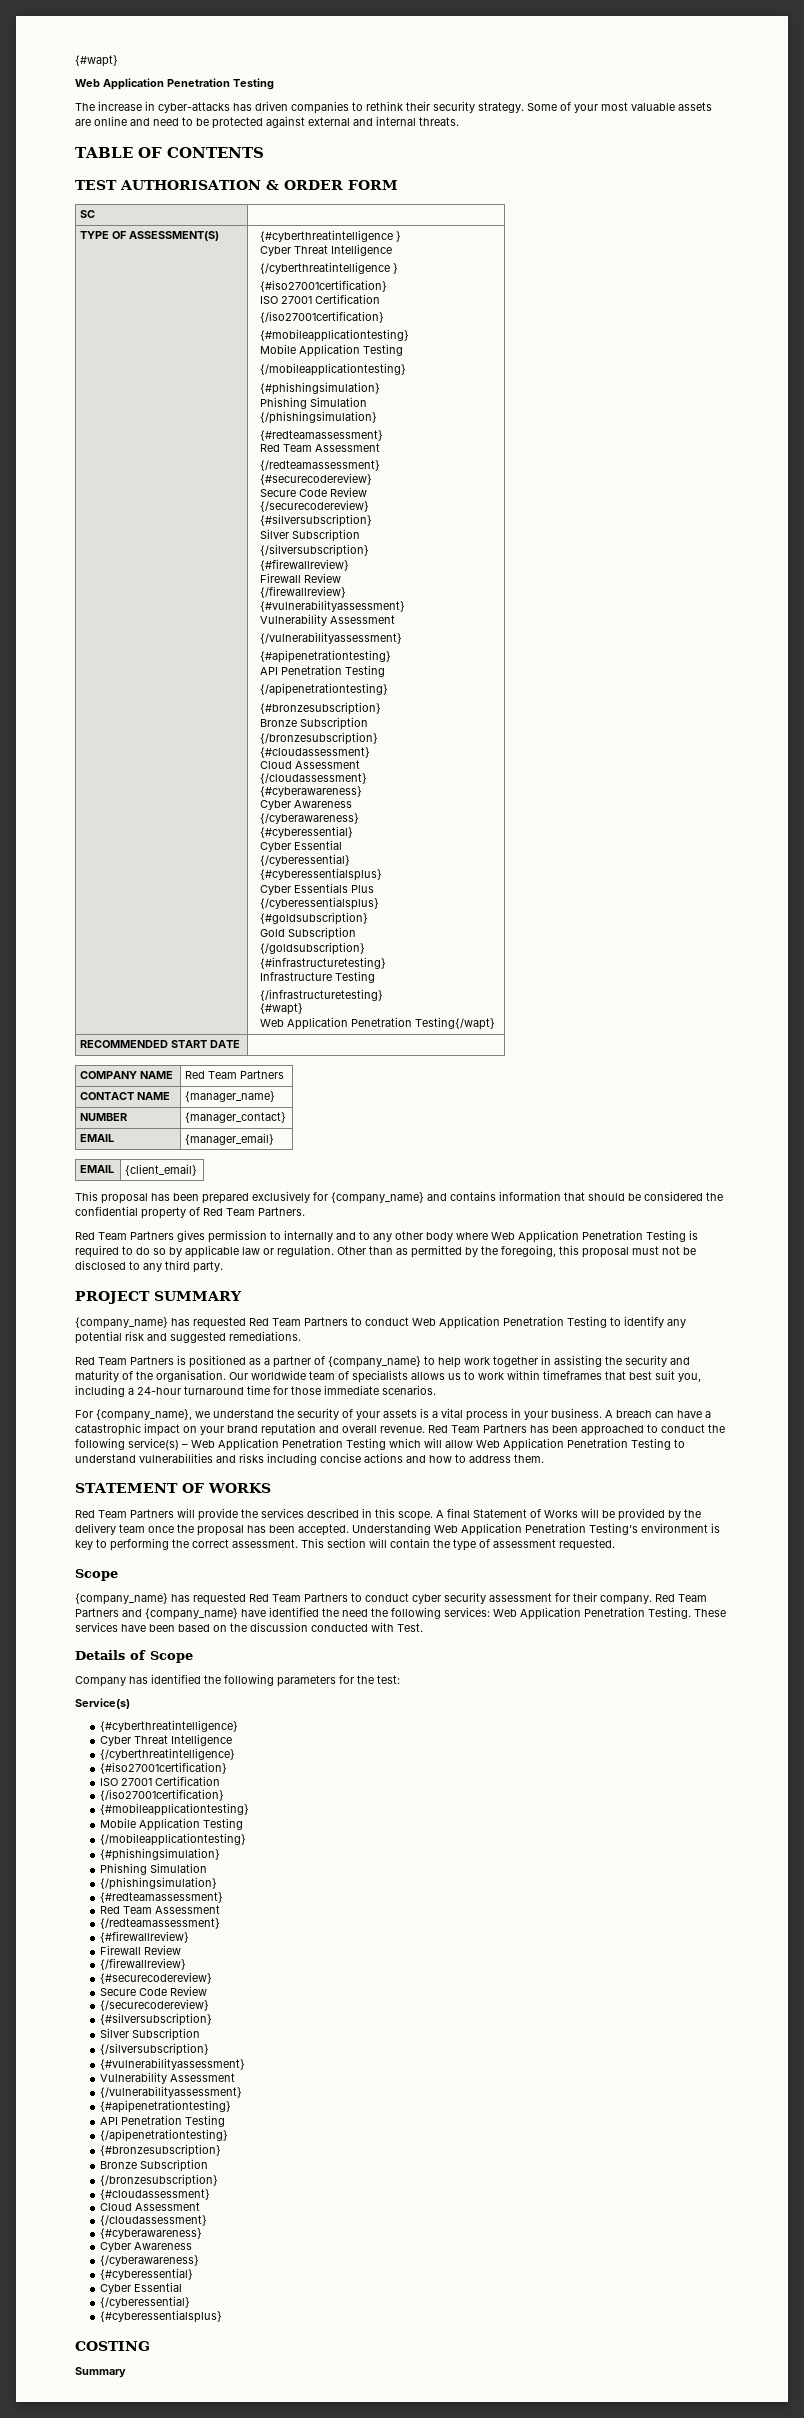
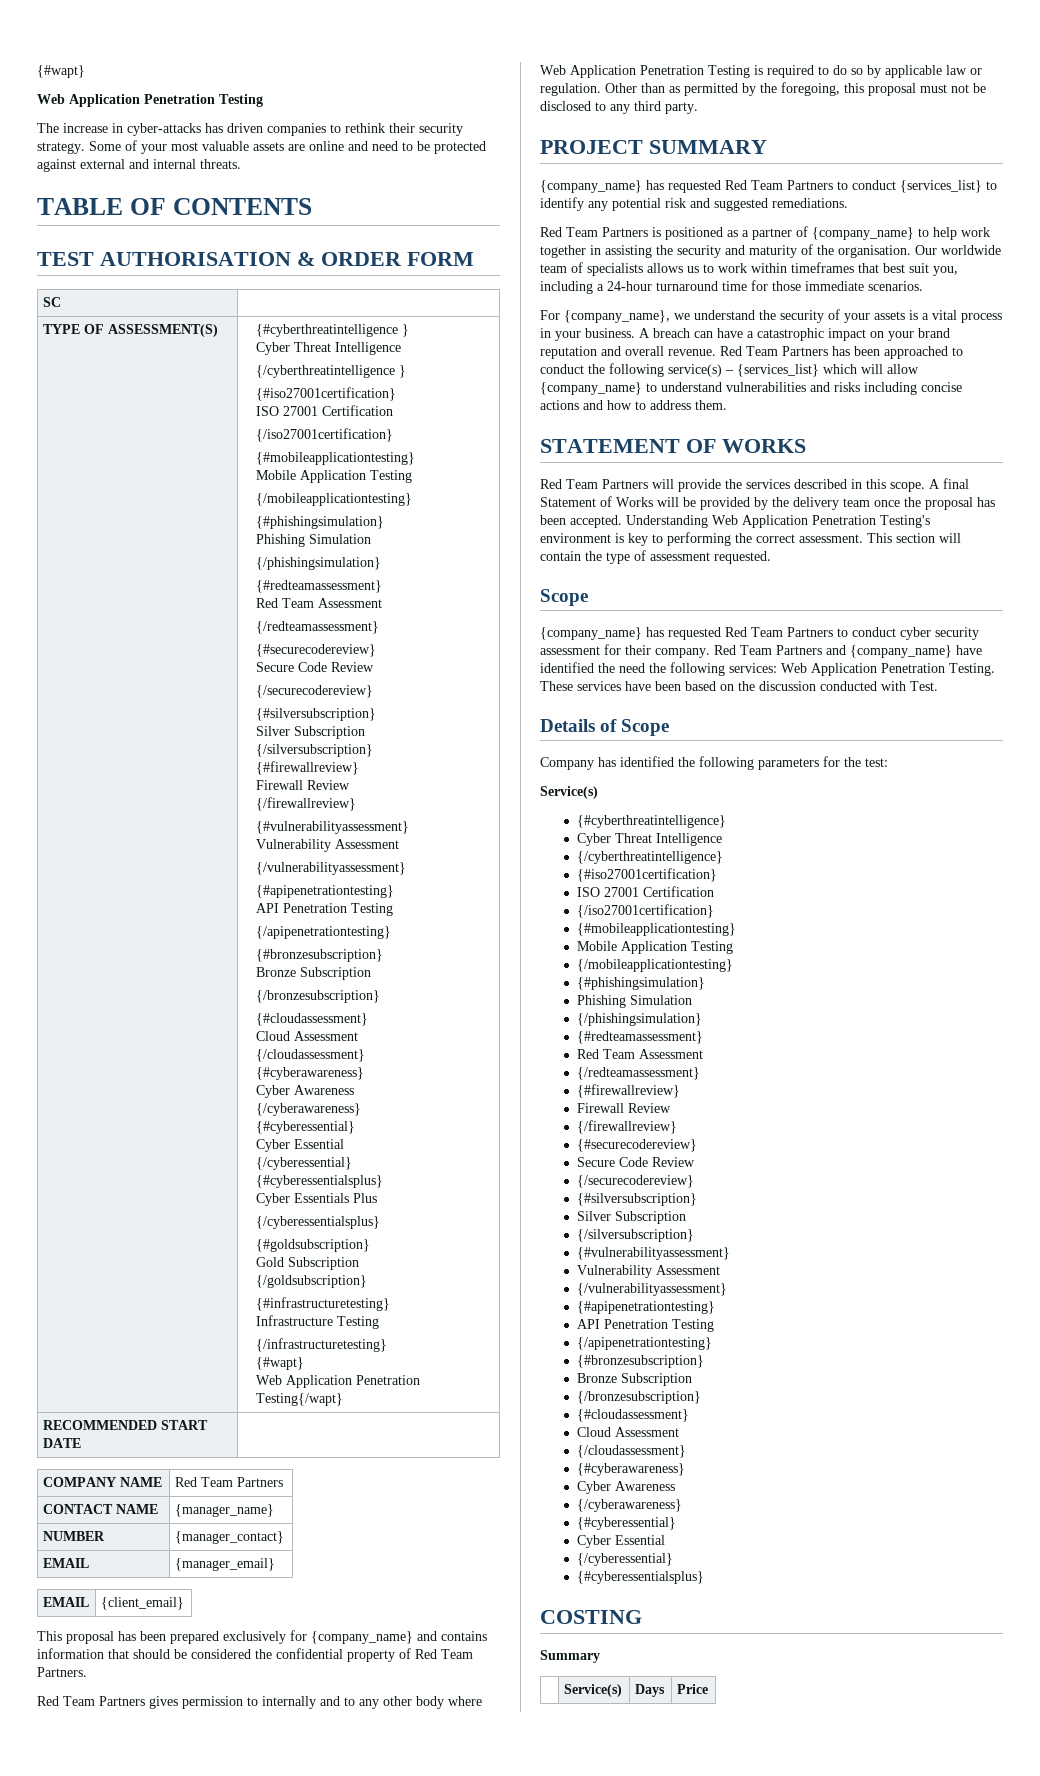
- {company_name} has requested Red Team Partners to conduct Web Application Penetration Testing to identify any potential risk and suggested remediations.
+ {company_name} has requested Red Team Partners to conduct {services_list} to identify any potential risk and suggested remediations.
- Red Team Partners has been approached to conduct the following service(s) – Web Application Penetration Testing which will allow Web Application Penetration Testing to understand vulnerabilities and risks including concise actions and how to address them.
+ Red Team Partners has been approached to conduct the following service(s) – {services_list} which will allow {company_name} to understand vulnerabilities and risks including concise actions and how to address them.
+ | Service(s) | Days | Price

